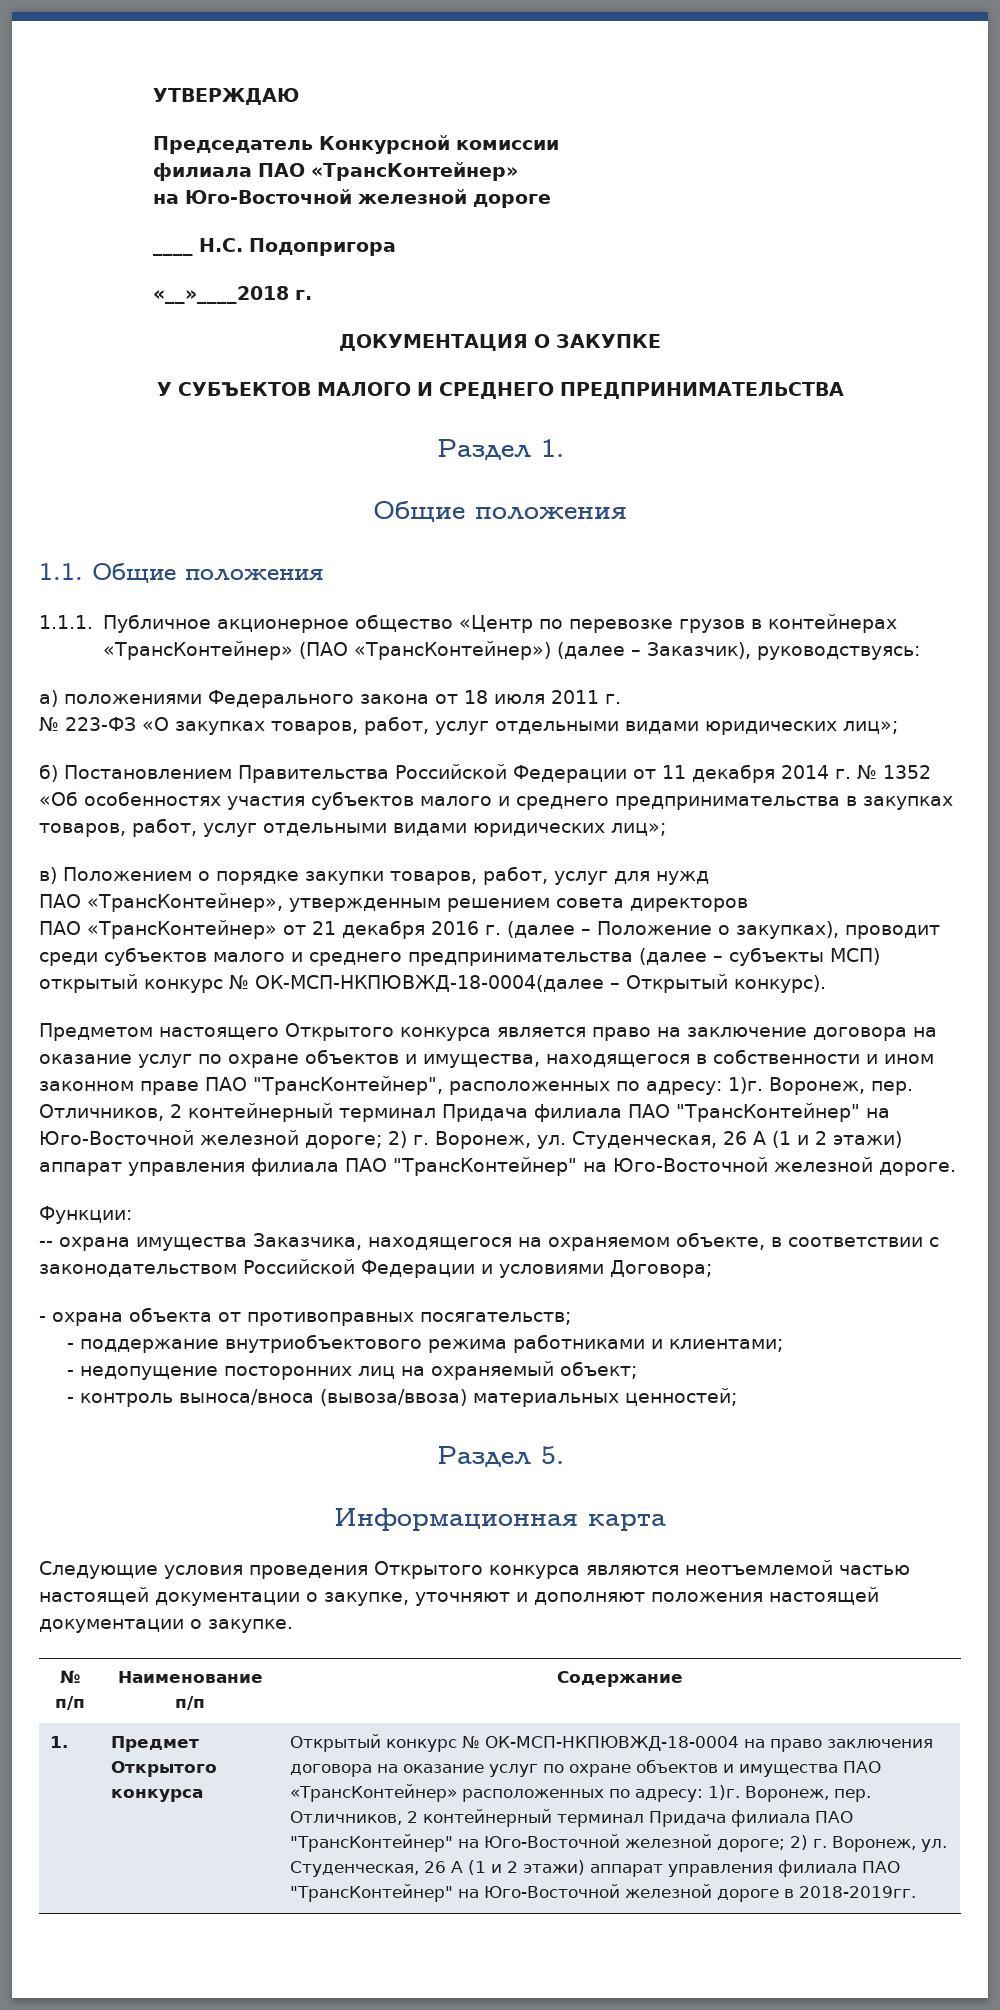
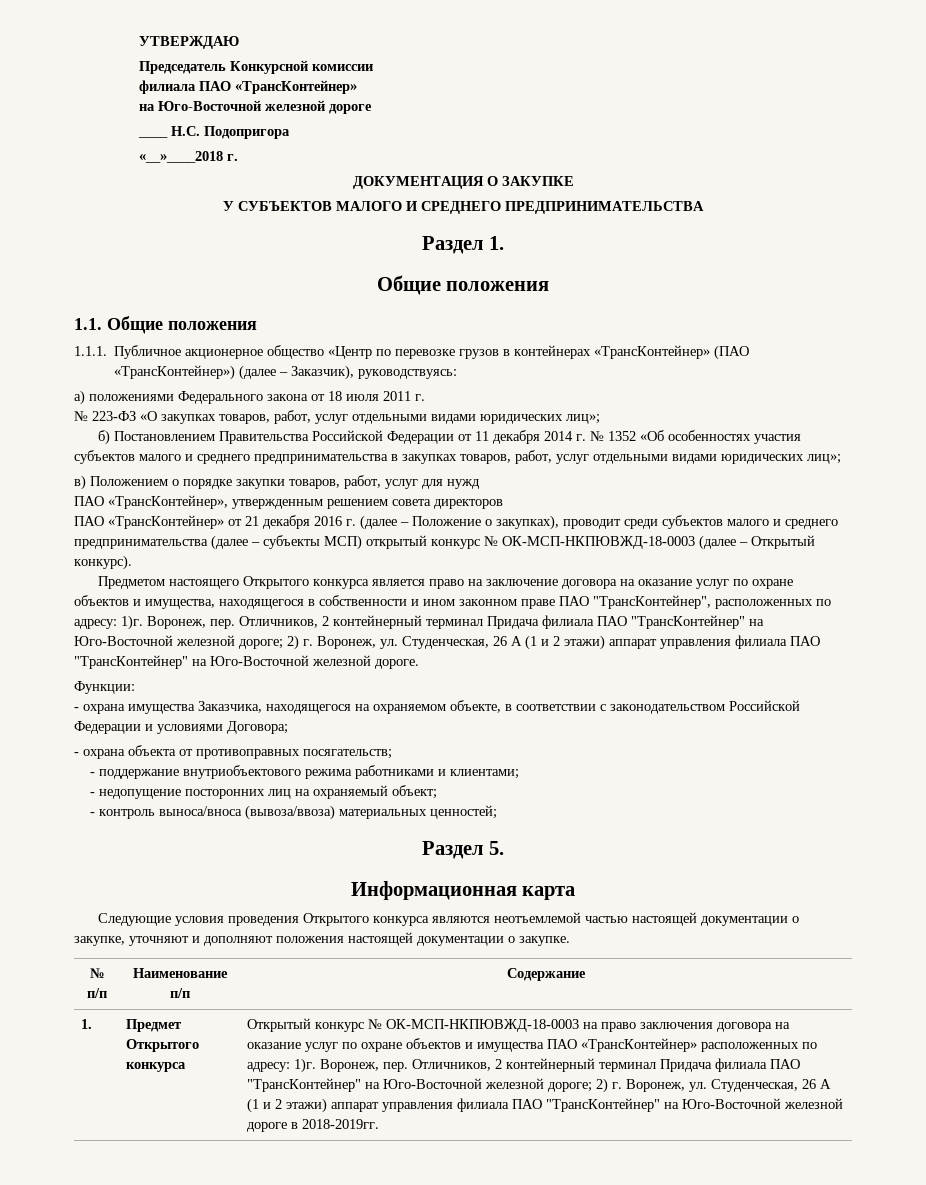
- ПАО «ТрансКонтейнер» от 21 декабря 2016 г. (далее – Положение о закупках), проводит среди субъектов малого и среднего предпринимательства (далее – субъекты МСП) открытый конкурс № ОК-МСП-НКПЮВЖД-18-0004(далее – Открытый конкурс).
+ ПАО «ТрансКонтейнер» от 21 декабря 2016 г. (далее – Положение о закупках), проводит среди субъектов малого и среднего предпринимательства (далее – субъекты МСП) открытый конкурс № ОК-МСП-НКПЮВЖД-18-0003 (далее – Открытый конкурс).
- -- охрана имущества Заказчика, находящегося на охраняемом объекте, в соответствии с законодательством Российской Федерации и условиями Договора;
+ - охрана имущества Заказчика, находящегося на охраняемом объекте, в соответствии с законодательством Российской Федерации и условиями Договора;
- Открытый конкурс № ОК-МСП-НКПЮВЖД-18-0004 на право заключения договора на оказание услуг по охране объектов и имущества ПАО «ТрансКонтейнер» расположенных по адресу: 1)г.
+ Открытый конкурс № ОК-МСП-НКПЮВЖД-18-0003 на право заключения договора на оказание услуг по охране объектов и имущества ПАО «ТрансКонтейнер» расположенных по адресу: 1)г.

